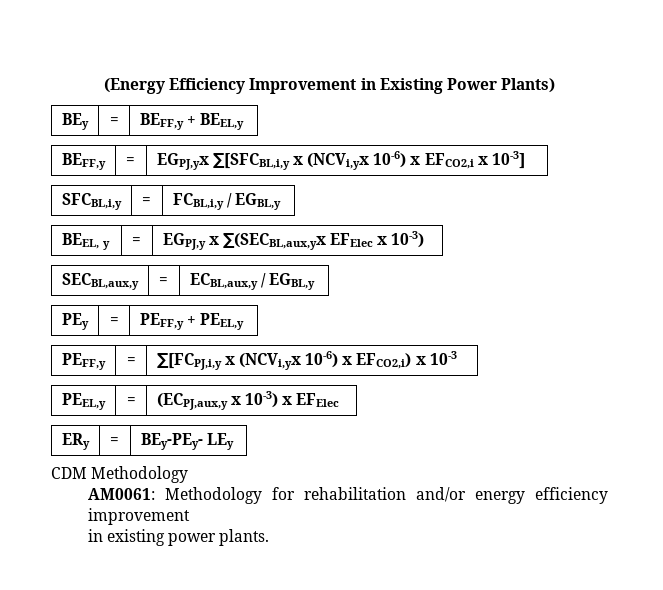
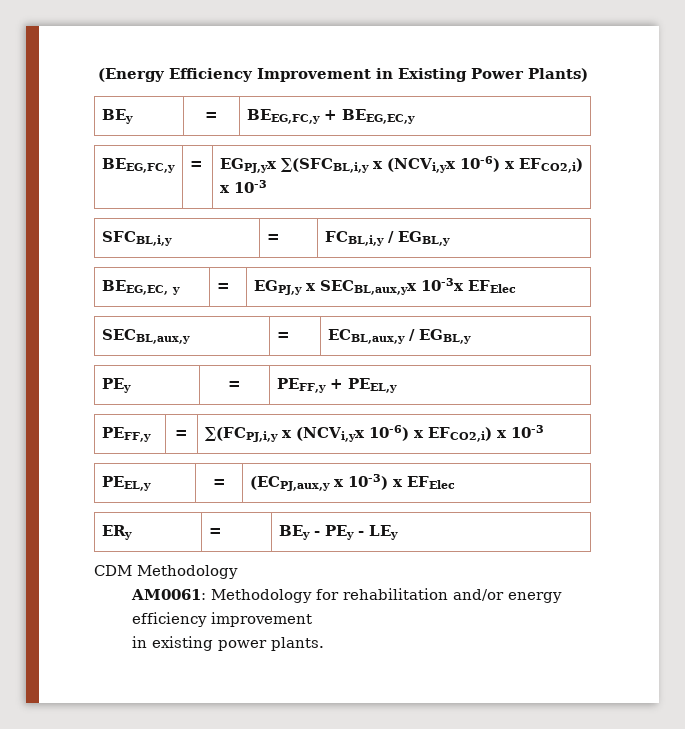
- BEy | = | BEFF,y + BEEL,y
- BEFF,y | = | EGPJ,yx ∑[SFCBL,i,y x (NCVi,yx 10-6) x EFCO2,i x 10-3]
+ BEy | = | BEEG,FC,y + BEEG,EC,y
+ BEEG,FC,y | = | EGPJ,yx ∑(SFCBL,i,y x (NCVi,yx 10-6) x EFCO2,i) x 10-3
- BEEL, y | = | EGPJ,y x ∑(SECBL,aux,yx EFElec x 10-3)
+ BEEG,EC, y | = | EGPJ,y x SECBL,aux,yx 10-3x EFElec
- PEFF,y | = | ∑[FCPJ,i,y x (NCVi,yx 10-6) x EFCO2,i) x 10-3
+ PEFF,y | = | ∑(FCPJ,i,y x (NCVi,yx 10-6) x EFCO2,i) x 10-3
- ERy | = | BEy-PEy- LEy
+ ERy | = | BEy - PEy - LEy

